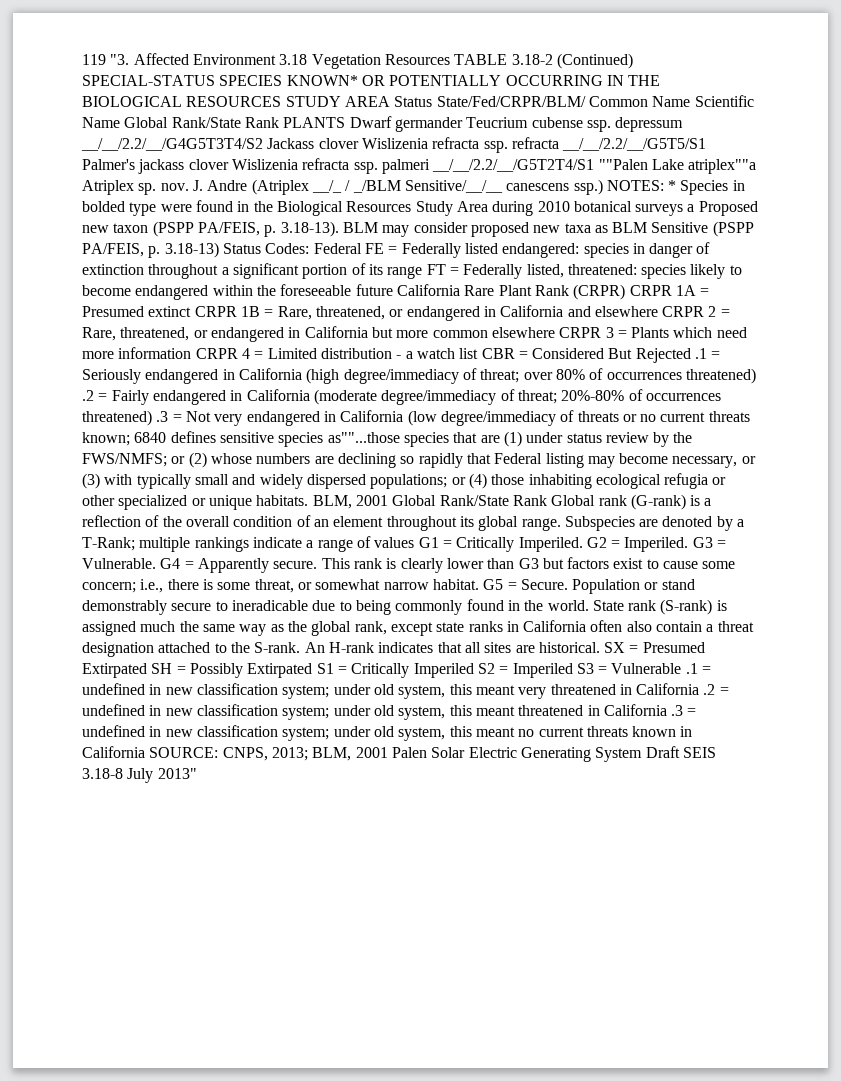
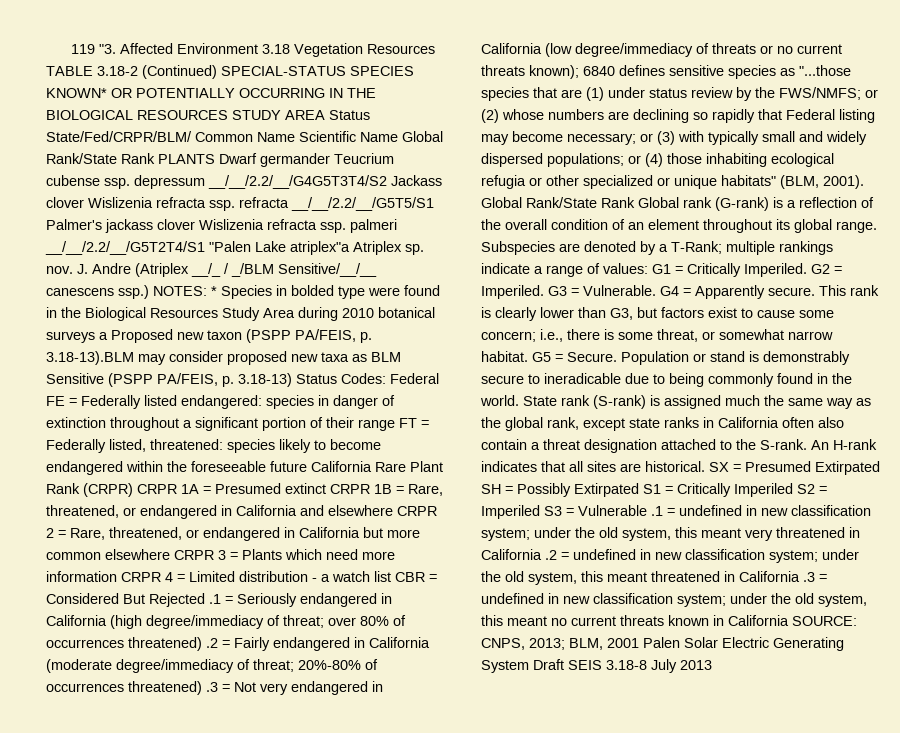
- 119 "3. Affected Environment 3.18 Vegetation Resources TABLE 3.18-2 (Continued) SPECIAL-STATUS SPECIES KNOWN* OR POTENTIALLY OCCURRING IN THE BIOLOGICAL RESOURCES STUDY AREA Status State/Fed/CRPR/BLM/ Common Name Scientific Name Global Rank/State Rank PLANTS Dwarf germander Teucrium cubense ssp. depressum __/__/2.2/__/G4G5T3T4/S2 Jackass clover Wislizenia refracta ssp. refracta __/__/2.2/__/G5T5/S1 Palmer's jackass clover Wislizenia refracta ssp. palmeri __/__/2.2/__/G5T2T4/S1 ""Palen Lake atriplex""a Atriplex sp. nov.
+ 119 "3. Affected Environment 3.18 Vegetation Resources TABLE 3.18-2 (Continued) SPECIAL-STATUS SPECIES KNOWN* OR POTENTIALLY OCCURRING IN THE BIOLOGICAL RESOURCES STUDY AREA Status State/Fed/CRPR/BLM/ Common Name Scientific Name Global Rank/State Rank PLANTS Dwarf germander Teucrium cubense ssp. depressum __/__/2.2/__/G4G5T3T4/S2 Jackass clover Wislizenia refracta ssp. refracta __/__/2.2/__/G5T5/S1 Palmer's jackass clover Wislizenia refracta ssp. palmeri __/__/2.2/__/G5T2T4/S1 "Palen Lake atriplex"a Atriplex sp. nov.
- * Species in bolded type were found in the Biological Resources Study Area during 2010 botanical surveys a Proposed new taxon (PSPP PA/FEIS, p. 3.18-13). BLM may consider proposed new taxa as BLM Sensitive (PSPP PA/FEIS, p. 3.18-13) Status Codes:
+ * Species in bolded type were found in the Biological Resources Study Area during 2010 botanical surveys a Proposed new taxon (PSPP PA/FEIS, p. 3.18-13).BLM may consider proposed new taxa as BLM Sensitive (PSPP PA/FEIS, p. 3.18-13) Status Codes:
- species in danger of extinction throughout a significant portion of its range FT = Federally listed, threatened:
+ species in danger of extinction throughout a significant portion of their range FT = Federally listed, threatened:
- 20%-80% of occurrences threatened) .3 = Not very endangered in California (low degree/immediacy of threats or no current threats known;
+ 20%-80% of occurrences threatened) .3 = Not very endangered in California (low degree/immediacy of threats or no current threats known);
- 6840 defines sensitive species as""...those species that are (1) under status review by the FWS/NMFS;
+ 6840 defines sensitive species as "...those species that are (1) under status review by the FWS/NMFS;
- or (2) whose numbers are declining so rapidly that Federal listing may become necessary, or (3) with typically small and widely dispersed populations;
+ or (2) whose numbers are declining so rapidly that Federal listing may become necessary; or (3) with typically small and widely dispersed populations;
- or (4) those inhabiting ecological refugia or other specialized or unique habitats. BLM, 2001 Global Rank/State Rank Global rank (G-rank) is a reflection of the overall condition of an element throughout its global range.
+ or (4) those inhabiting ecological refugia or other specialized or unique habitats" (BLM, 2001). Global Rank/State Rank Global rank (G-rank) is a reflection of the overall condition of an element throughout its global range.
- Subspecies are denoted by a T-Rank; multiple rankings indicate a range of values G1 = Critically Imperiled.
+ Subspecies are denoted by a T-Rank; multiple rankings indicate a range of values: G1 = Critically Imperiled.
- This rank is clearly lower than G3 but factors exist to cause some concern; i.e., there is some threat, or somewhat narrow habitat.
+ This rank is clearly lower than G3, but factors exist to cause some concern; i.e., there is some threat, or somewhat narrow habitat.
- Population or stand demonstrably secure to ineradicable due to being commonly found in the world.
+ Population or stand is demonstrably secure to ineradicable due to being commonly found in the world.
- under old system, this meant very threatened in California .2 = undefined in new classification system;
+ under the old system, this meant very threatened in California .2 = undefined in new classification system;
- under old system, this meant threatened in California .3 = undefined in new classification system;
+ under the old system, this meant threatened in California .3 = undefined in new classification system;
- under old system, this meant no current threats known in California SOURCE:
+ under the old system, this meant no current threats known in California SOURCE:
- BLM, 2001 Palen Solar Electric Generating System Draft SEIS 3.18-8 July 2013"
+ BLM, 2001 Palen Solar Electric Generating System Draft SEIS 3.18-8 July 2013

